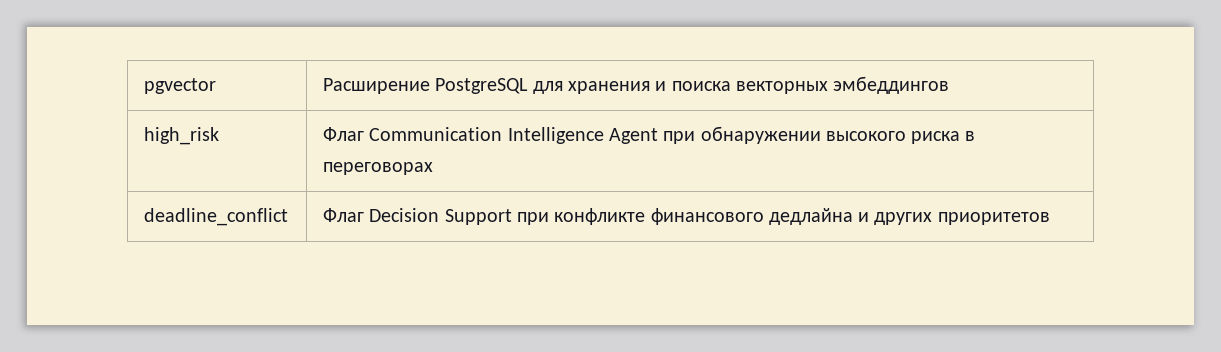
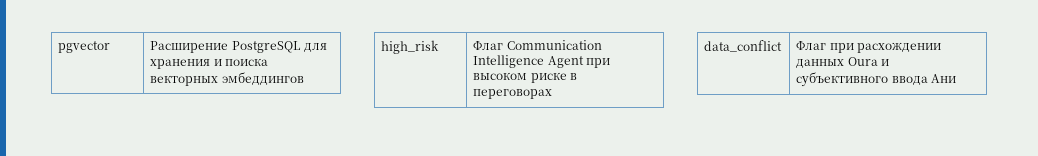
- high_risk | Флаг Communication Intelligence Agent при обнаружении высокого риска в переговорах
+ high_risk | Флаг Communication Intelligence Agent при высоком риске в переговорах
- deadline_conflict | Флаг Decision Support при конфликте финансового дедлайна и других приоритетов
+ data_conflict | Флаг при расхождении данных Oura и субъективного ввода Ани

